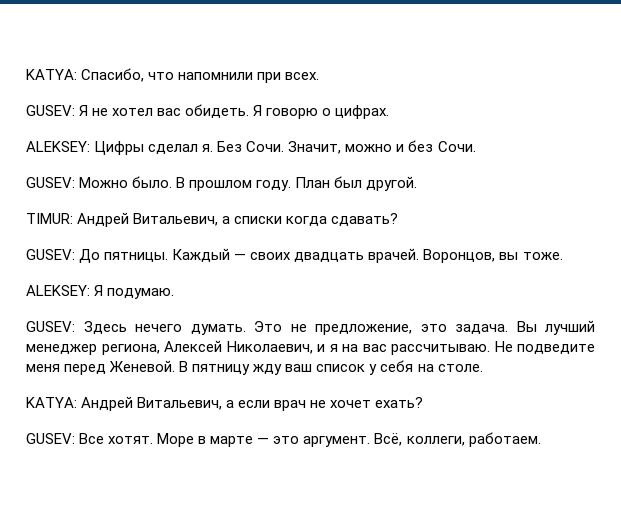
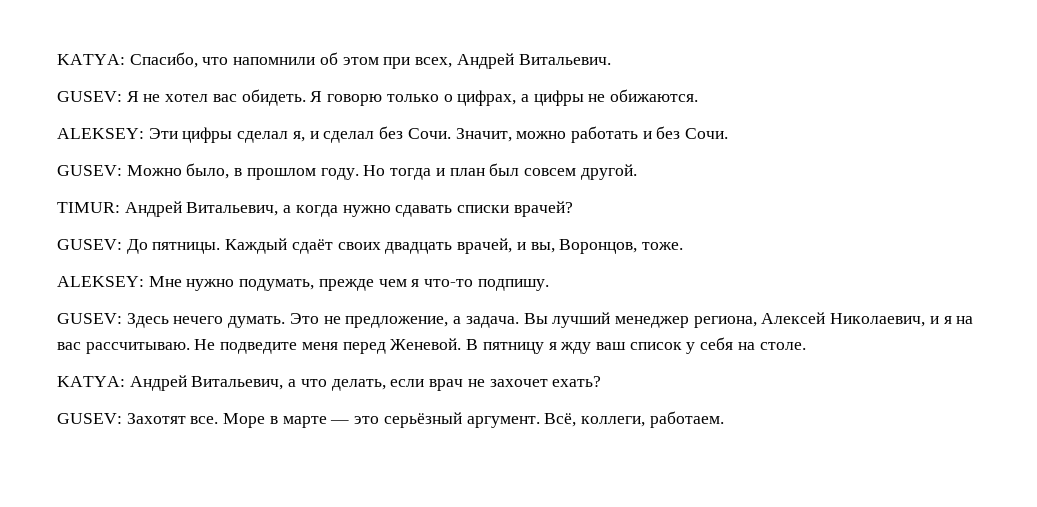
- KATYA: Спасибо, что напомнили при всех.
+ KATYA: Спасибо, что напомнили об этом при всех, Андрей Витальевич.
- Я говорю о цифрах.
- ALEKSEY: Цифры сделал я. Без Сочи.
+ Я говорю только о цифрах, а цифры не обижаются.
+ ALEKSEY: Эти цифры сделал я, и сделал без Сочи.
- Значит, можно и без Сочи.
+ Значит, можно работать и без Сочи.
- GUSEV: Можно было. В прошлом году. План был другой.
+ GUSEV: Можно было, в прошлом году. Но тогда и план был совсем другой.
- TIMUR: Андрей Витальевич, а списки когда сдавать?
+ TIMUR: Андрей Витальевич, а когда нужно сдавать списки врачей?
- Каждый — своих двадцать врачей. Воронцов, вы тоже.
- ALEKSEY: Я подумаю.
+ Каждый сдаёт своих двадцать врачей, и вы, Воронцов, тоже.
+ ALEKSEY: Мне нужно подумать, прежде чем я что-то подпишу.
- Это не предложение, это задача.
+ Это не предложение, а задача.
- В пятницу жду ваш список у себя на столе.
+ В пятницу я жду ваш список у себя на столе.
- KATYA: Андрей Витальевич, а если врач не хочет ехать?
+ KATYA: Андрей Витальевич, а что делать, если врач не захочет ехать?
- GUSEV: Все хотят.
+ GUSEV: Захотят все.
- Море в марте — это аргумент.
+ Море в марте — это серьёзный аргумент.

